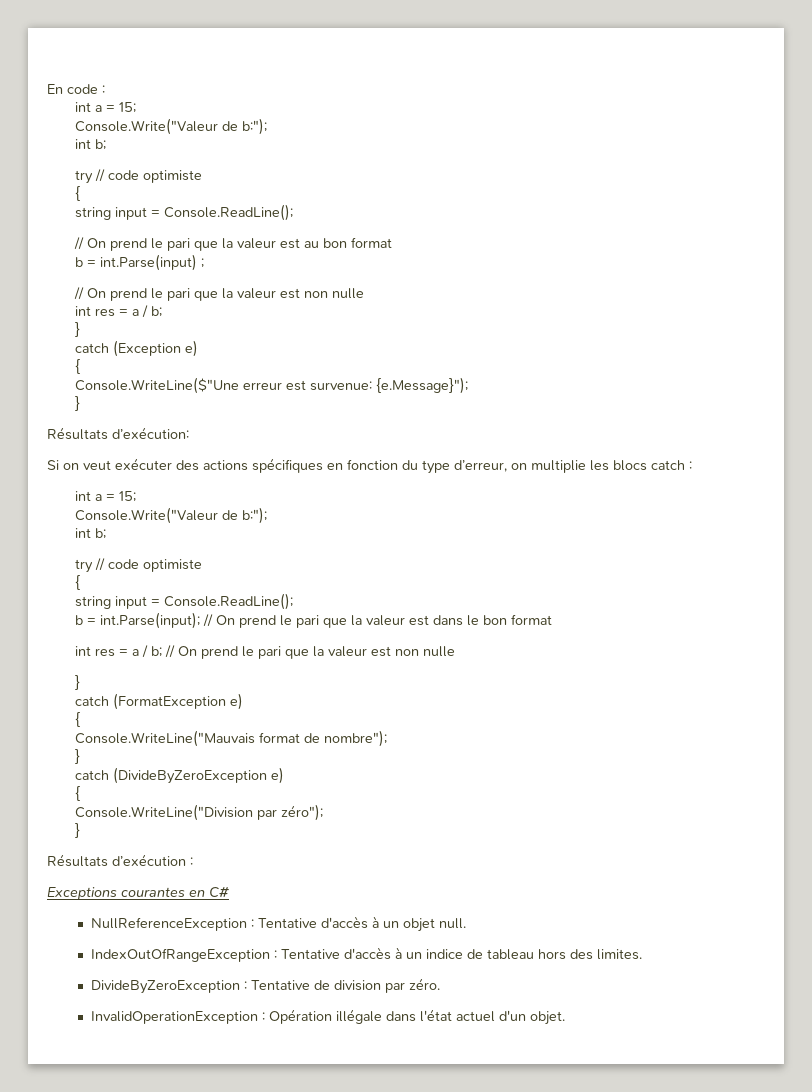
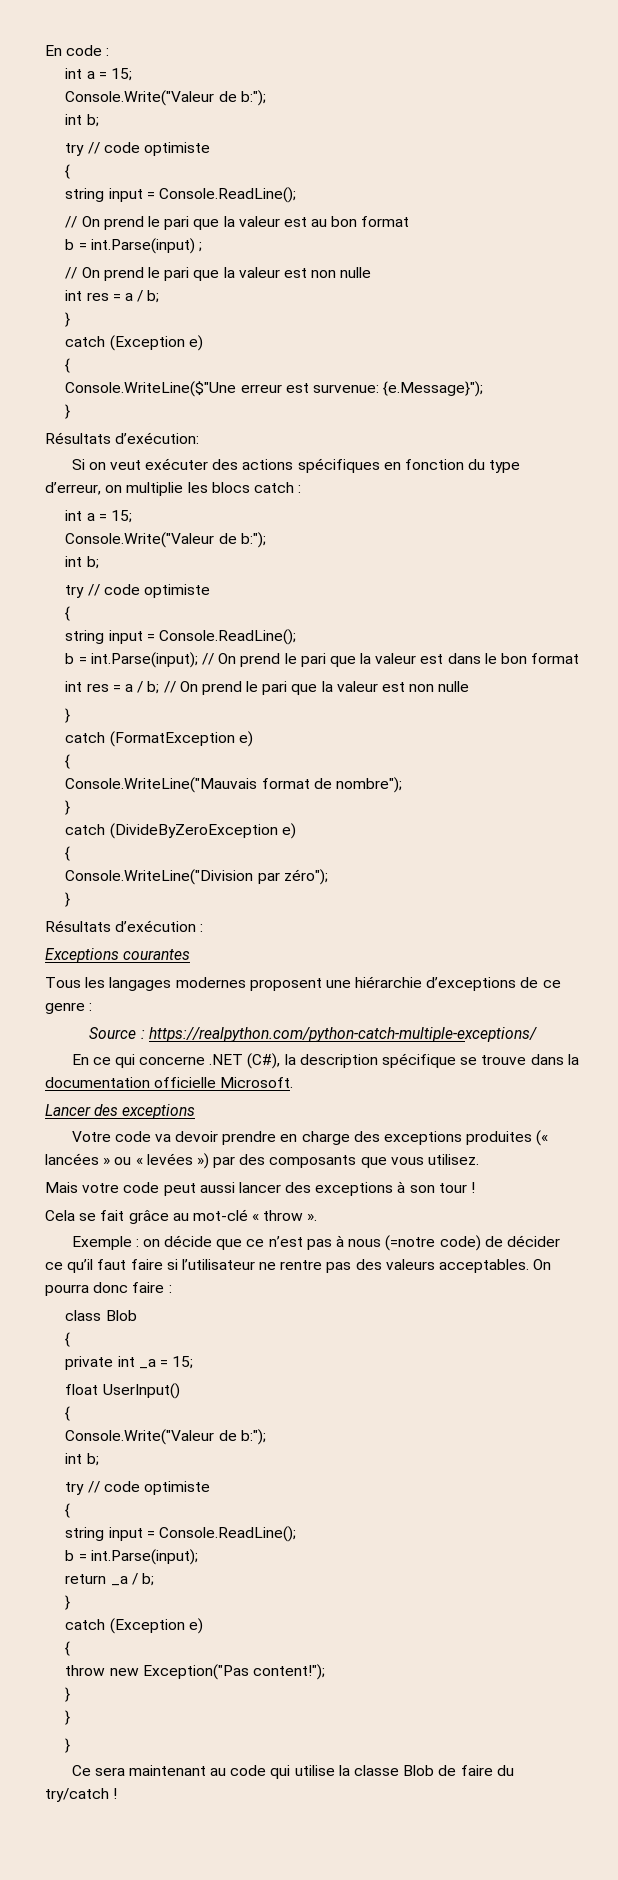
- Exceptions courantes en C#
- NullReferenceException : Tentative d'accès à un objet null.
- IndexOutOfRangeException : Tentative d'accès à un indice de tableau hors des limites.
- DivideByZeroException : Tentative de division par zéro.
- InvalidOperationException : Opération illégale dans l'état actuel d'un objet.
+ Exceptions courantes
+ Tous les langages modernes proposent une hiérarchie d’exceptions de ce genre :
+ Source : https://realpython.com/python-catch-multiple-exceptions/
+ En ce qui concerne .NET (C#), la description spécifique se trouve dans la documentation officielle Microsoft.
+ Lancer des exceptions
+ Votre code va devoir prendre en charge des exceptions produites (« lancées » ou « levées ») par des composants que vous utilisez.
+ Mais votre code peut aussi lancer des exceptions à son tour !
+ Cela se fait grâce au mot-clé « throw ».
+ Exemple : on décide que ce n’est pas à nous (=notre code) de décider ce qu’il faut faire si l’utilisateur ne rentre pas des valeurs acceptables. On pourra donc faire :
+ class Blob
+ {
+ private int _a = 15;
+ float UserInput()
+ {
+ Console.Write("Valeur de b:");
+ int b;
+ try // code optimiste
+ {
+ string input = Console.ReadLine();
+ b = int.Parse(input);
+ return _a / b;
+ }
+ catch (Exception e)
+ {
+ throw new Exception("Pas content!");
+ }
+ }
+ }
+ Ce sera maintenant au code qui utilise la classe Blob de faire du try/catch !

